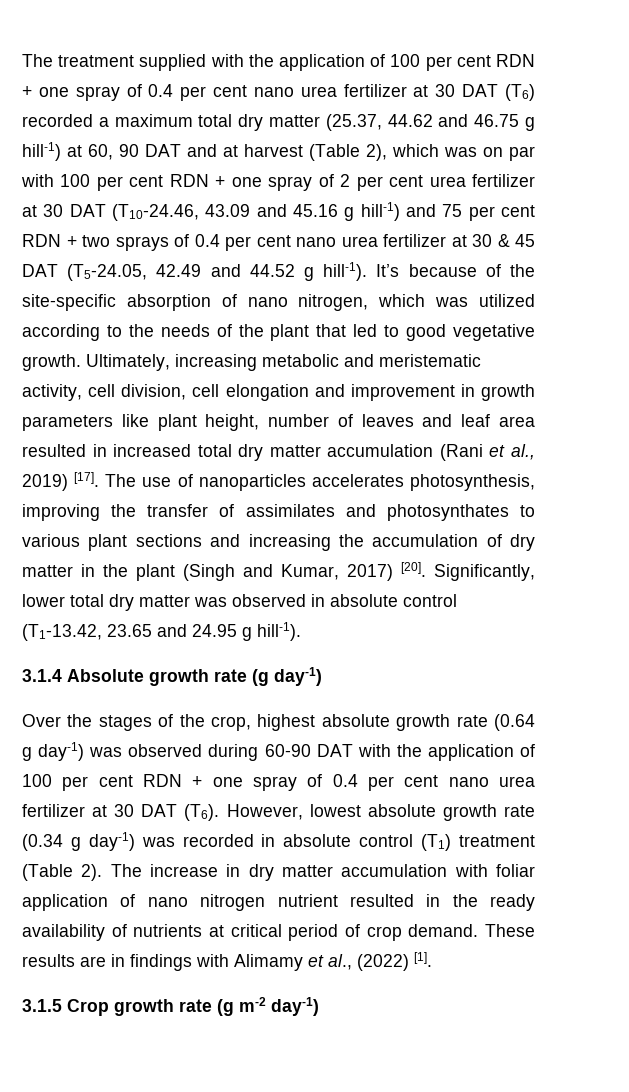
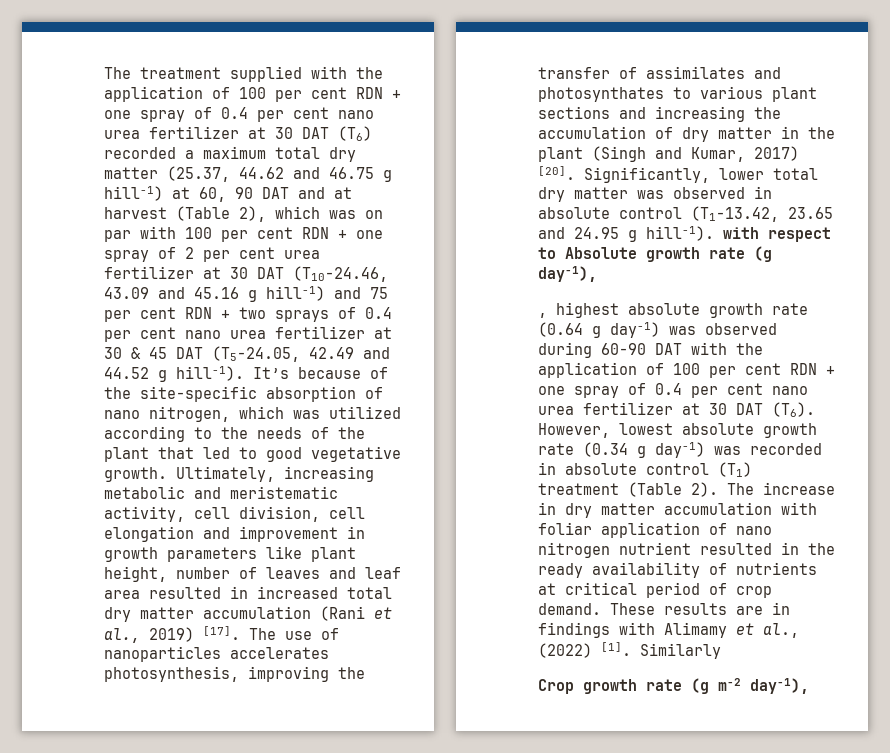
- Significantly, lower total dry matter was observed in absolute control (T1-13.42, 23.65 and 24.95 g hill-1).
- 3.1.4 Absolute growth rate (g day-1)
- Over the stages of the crop, highest absolute growth rate (0.64 g day-1) was observed during 60-90 DAT with the application of 100 per cent RDN + one spray of 0.4 per cent nano urea fertilizer at 30 DAT (T6). However, lowest absolute growth rate (0.34 g day-1) was recorded in absolute control (T1) treatment (Table 2).
+ Significantly, lower total dry matter was observed in absolute control (T1-13.42, 23.65 and 24.95 g hill-1). with respect to Absolute growth rate (g day-1),
+ , highest absolute growth rate (0.64 g day-1) was observed during 60-90 DAT with the application of 100 per cent RDN + one spray of 0.4 per cent nano urea fertilizer at 30 DAT (T6). However, lowest absolute growth rate (0.34 g day-1) was recorded in absolute control (T1) treatment (Table 2).
- These results are in findings with Alimamy et al., (2022) [1].
- 3.1.5 Crop growth rate (g m-2 day-1)
+ These results are in findings with Alimamy et al., (2022) [1]. Similarly
+ Crop growth rate (g m-2 day-1),

